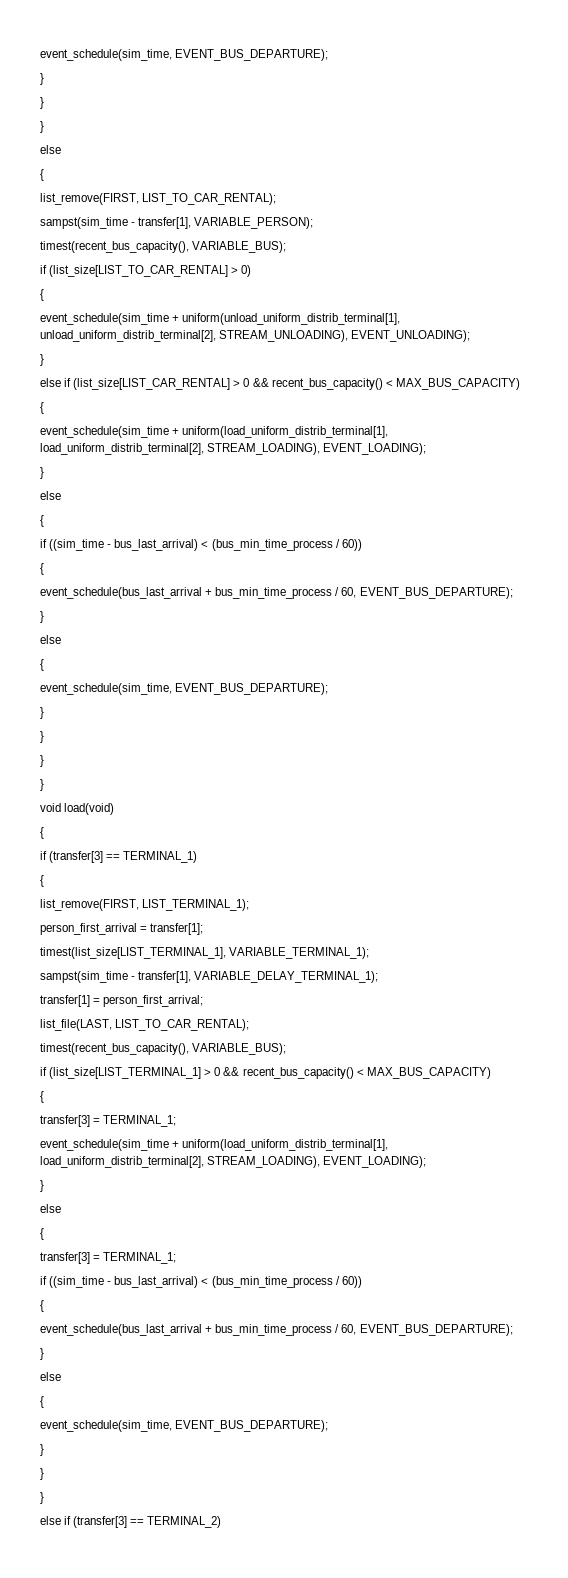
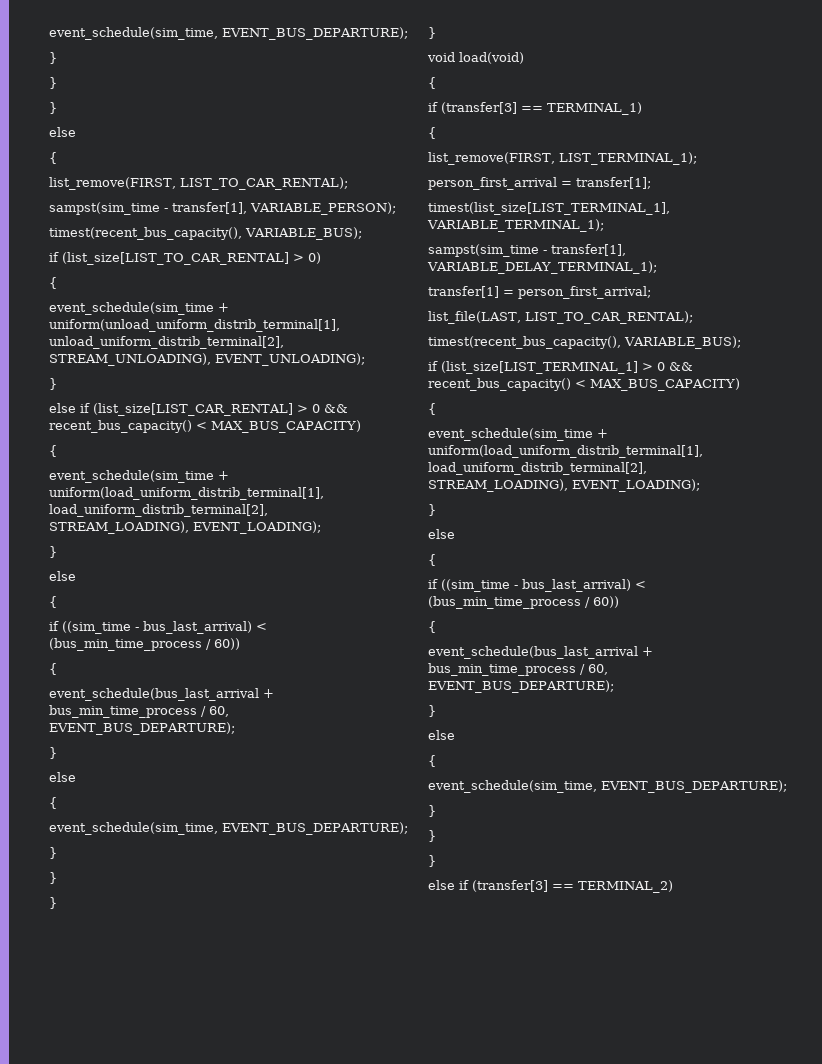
  if (list_size[LIST_TERMINAL_1] > 0 && recent_bus_capacity() < MAX_BUS_CAPACITY)
  {
- transfer[3] = TERMINAL_1;
  event_schedule(sim_time + uniform(load_uniform_distrib_terminal[1], load_uniform_distrib_terminal[2], STREAM_LOADING), EVENT_LOADING);
  }
  else
  {
- transfer[3] = TERMINAL_1;

